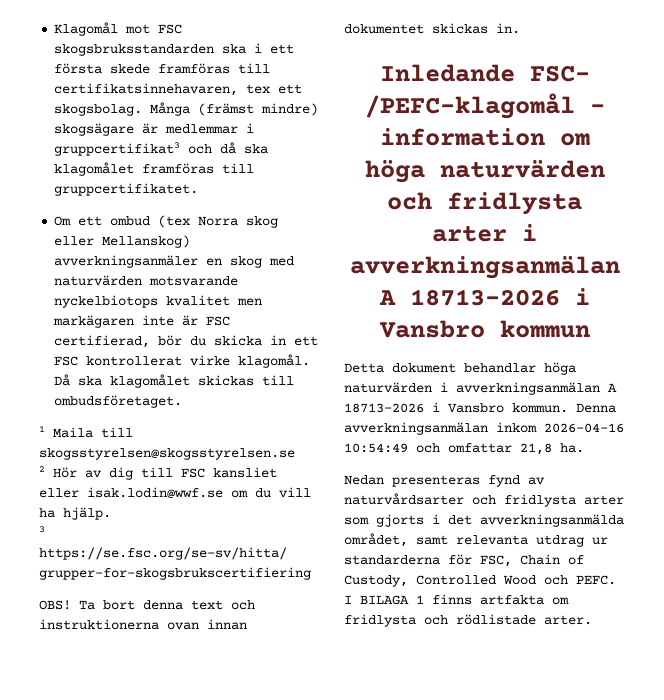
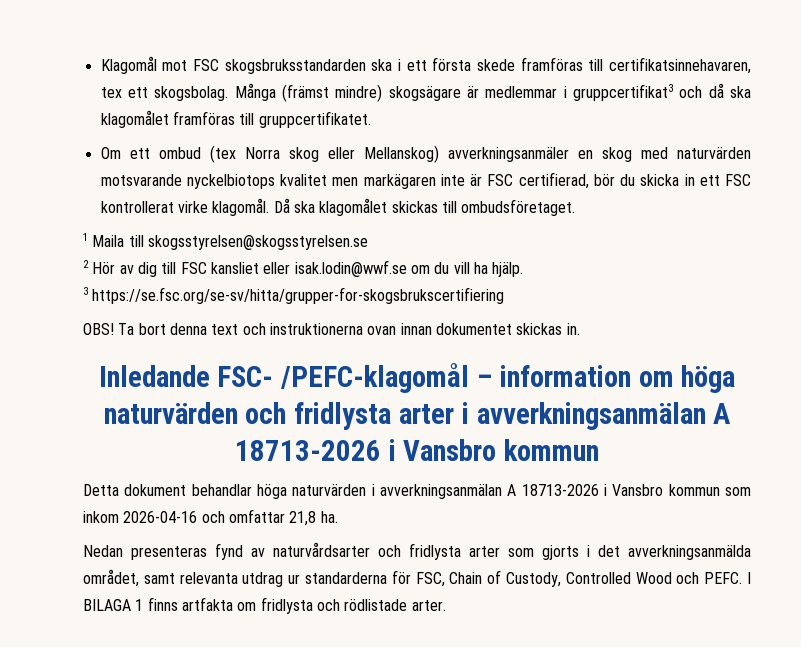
- Detta dokument behandlar höga naturvärden i avverkningsanmälan A 18713-2026 i Vansbro kommun. Denna avverkningsanmälan inkom 2026-04-16 10:54:49 och omfattar 21,8 ha.
+ Detta dokument behandlar höga naturvärden i avverkningsanmälan A 18713-2026 i Vansbro kommun som inkom 2026-04-16 och omfattar 21,8 ha.

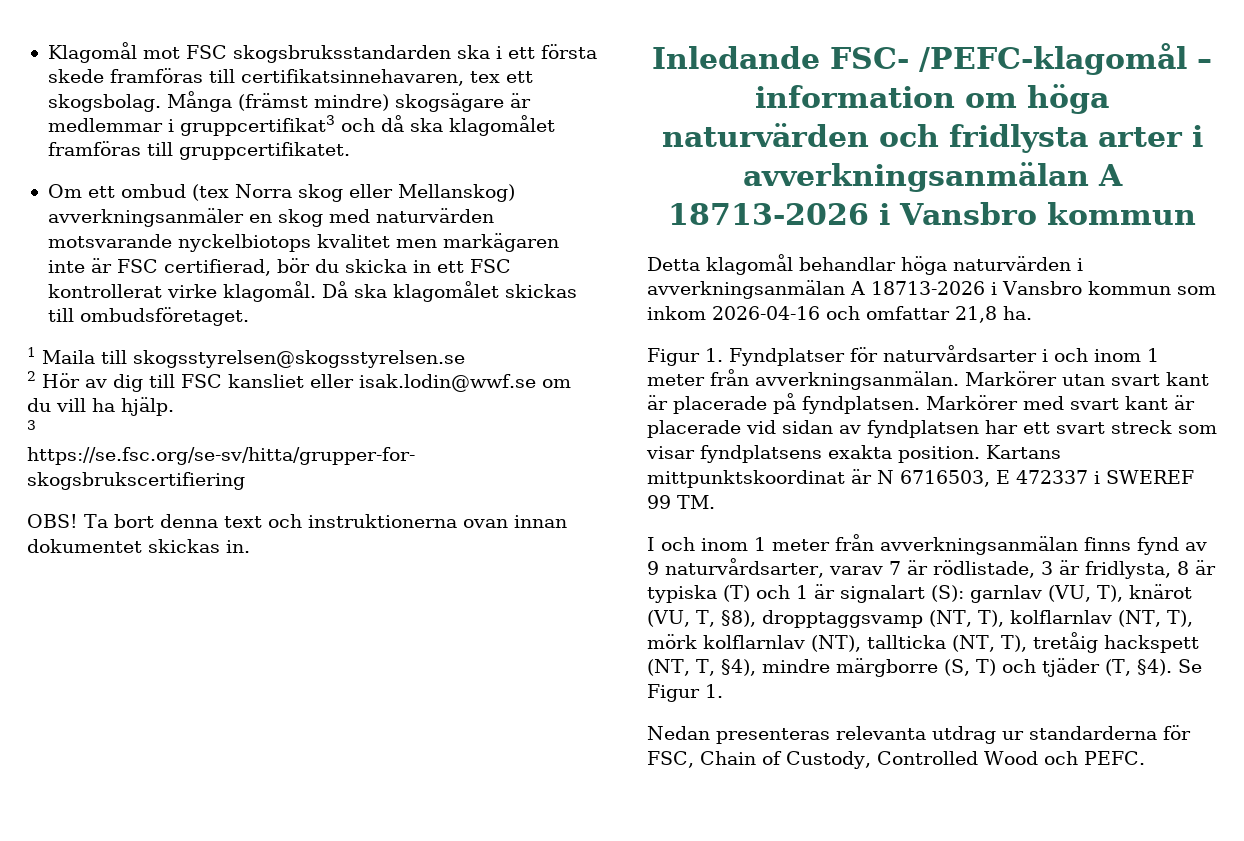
- Detta dokument behandlar höga naturvärden i avverkningsanmälan A 18713-2026 i Vansbro kommun som inkom 2026-04-16 och omfattar 21,8 ha.
+ Detta klagomål behandlar höga naturvärden i avverkningsanmälan A 18713-2026 i Vansbro kommun som inkom 2026-04-16 och omfattar 21,8 ha.
- Nedan presenteras fynd av naturvårdsarter och fridlysta arter som gjorts i det avverkningsanmälda området, samt relevanta utdrag ur standarderna för FSC, Chain of Custody, Controlled Wood och PEFC. I BILAGA 1 finns artfakta om fridlysta och rödlistade arter.
+ Figur 1. Fyndplatser för naturvårdsarter i och inom 1 meter från avverkningsanmälan. Markörer utan svart kant är placerade på fyndplatsen. Markörer med svart kant är placerade vid sidan av fyndplatsen har ett svart streck som visar fyndplatsens exakta position. Kartans mittpunktskoordinat är N 6716503, E 472337 i SWEREF 99 TM.
+ I och inom 1 meter från avverkningsanmälan finns fynd av 9 naturvårdsarter, varav 7 är rödlistade, 3 är fridlysta, 8 är typiska (T) och 1 är signalart (S): garnlav (VU, T), knärot (VU, T, §8), dropptaggsvamp (NT, T), kolflarnlav (NT, T), mörk kolflarnlav (NT), tallticka (NT, T), tretåig hackspett (NT, T, §4), mindre märgborre (S, T) och tjäder (T, §4). Se Figur 1.
+ Nedan presenteras relevanta utdrag ur standarderna för FSC, Chain of Custody, Controlled Wood och PEFC.

